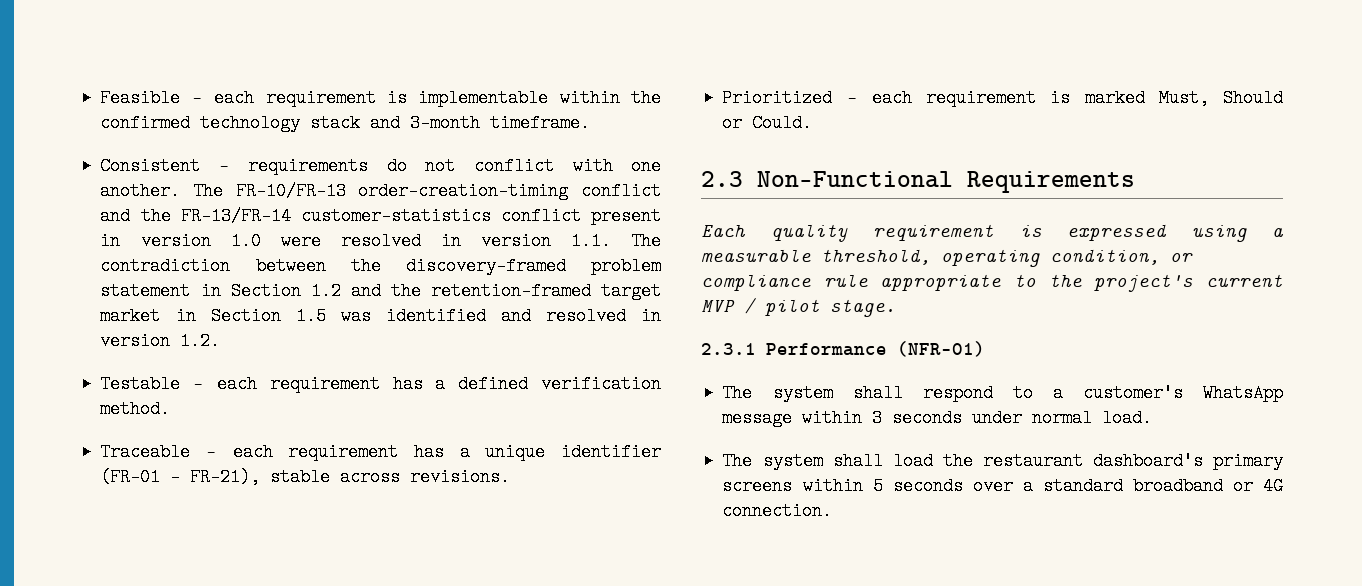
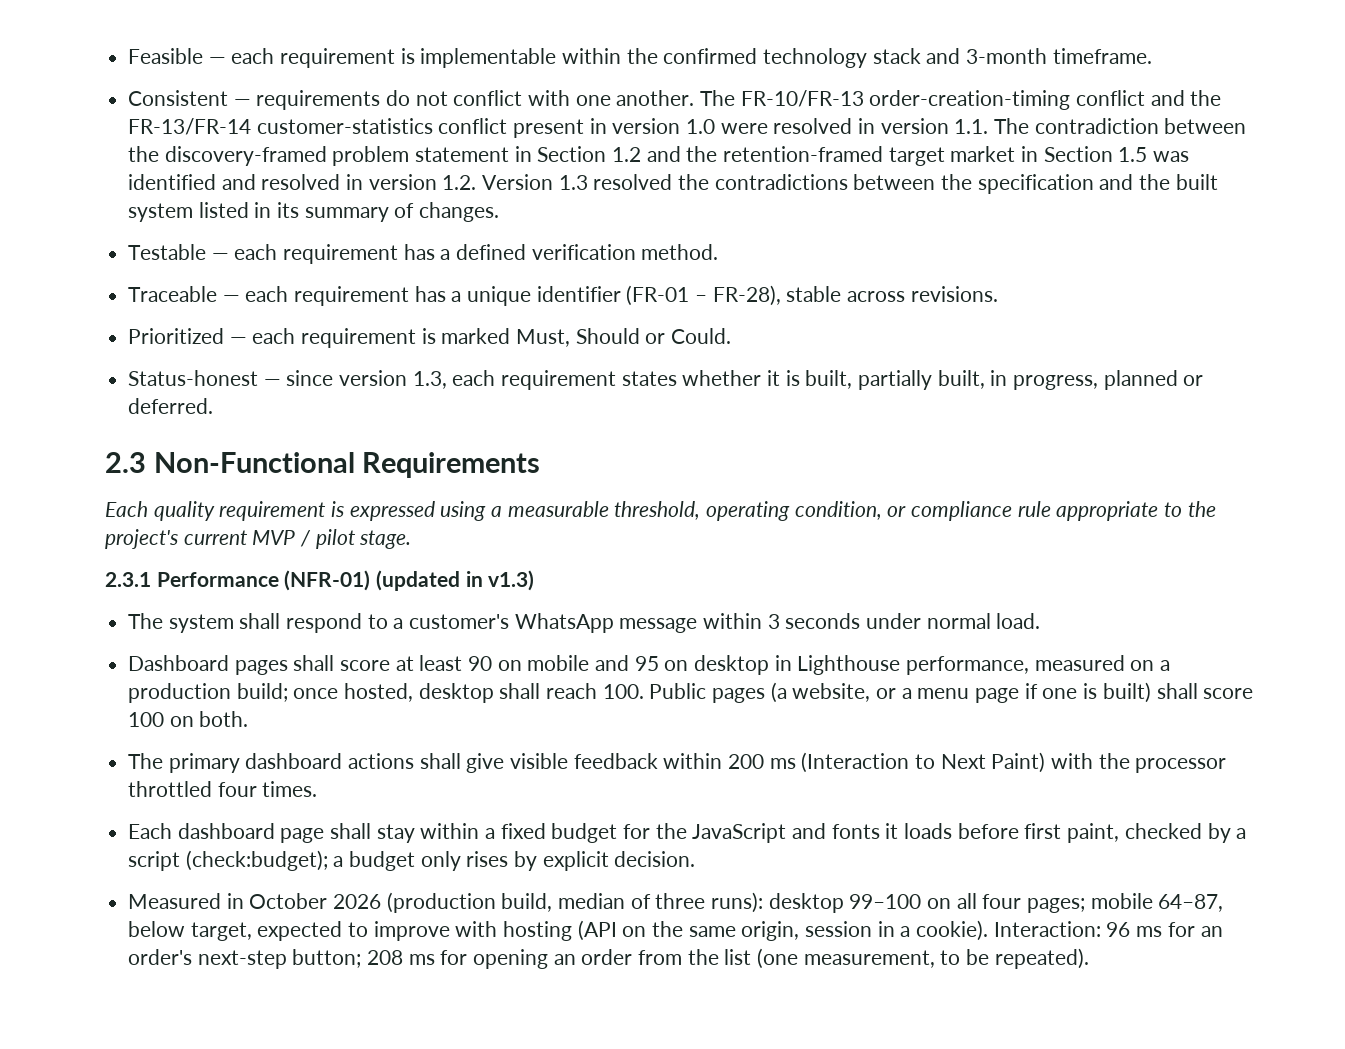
- The FR-10/FR-13 order-creation-timing conflict and the FR-13/FR-14 customer-statistics conflict present in version 1.0 were resolved in version 1.1. The contradiction between the discovery-framed problem statement in Section 1.2 and the retention-framed target market in Section 1.5 was identified and resolved in version 1.2.
+ The FR-10/FR-13 order-creation-timing conflict and the FR-13/FR-14 customer-statistics conflict present in version 1.0 were resolved in version 1.1. The contradiction between the discovery-framed problem statement in Section 1.2 and the retention-framed target market in Section 1.5 was identified and resolved in version 1.2. Version 1.3 resolved the contradictions between the specification and the built system listed in its summary of changes.
- Traceable — each requirement has a unique identifier (FR-01 – FR-21), stable across revisions.
+ Traceable — each requirement has a unique identifier (FR-01 – FR-28), stable across revisions.
+ Status-honest — since version 1.3, each requirement states whether it is built, partially built, in progress, planned or deferred.
- 2.3.1 Performance (NFR-01)
+ 2.3.1 Performance (NFR-01) (updated in v1.3)
- The system shall load the restaurant dashboard's primary screens within 5 seconds over a standard broadband or 4G connection.
+ Dashboard pages shall score at least 90 on mobile and 95 on desktop in Lighthouse performance, measured on a production build; once hosted, desktop shall reach 100. Public pages (a website, or a menu page if one is built) shall score 100 on both.
+ The primary dashboard actions shall give visible feedback within 200 ms (Interaction to Next Paint) with the processor throttled four times.
+ Each dashboard page shall stay within a fixed budget for the JavaScript and fonts it loads before first paint, checked by a script (check:budget); a budget only rises by explicit decision.
+ Measured in October 2026 (production build, median of three runs): desktop 99–100 on all four pages; mobile 64–87, below target, expected to improve with hosting (API on the same origin, session in a cookie). Interaction: 96 ms for an order's next-step button; 208 ms for opening an order from the list (one measurement, to be repeated).

